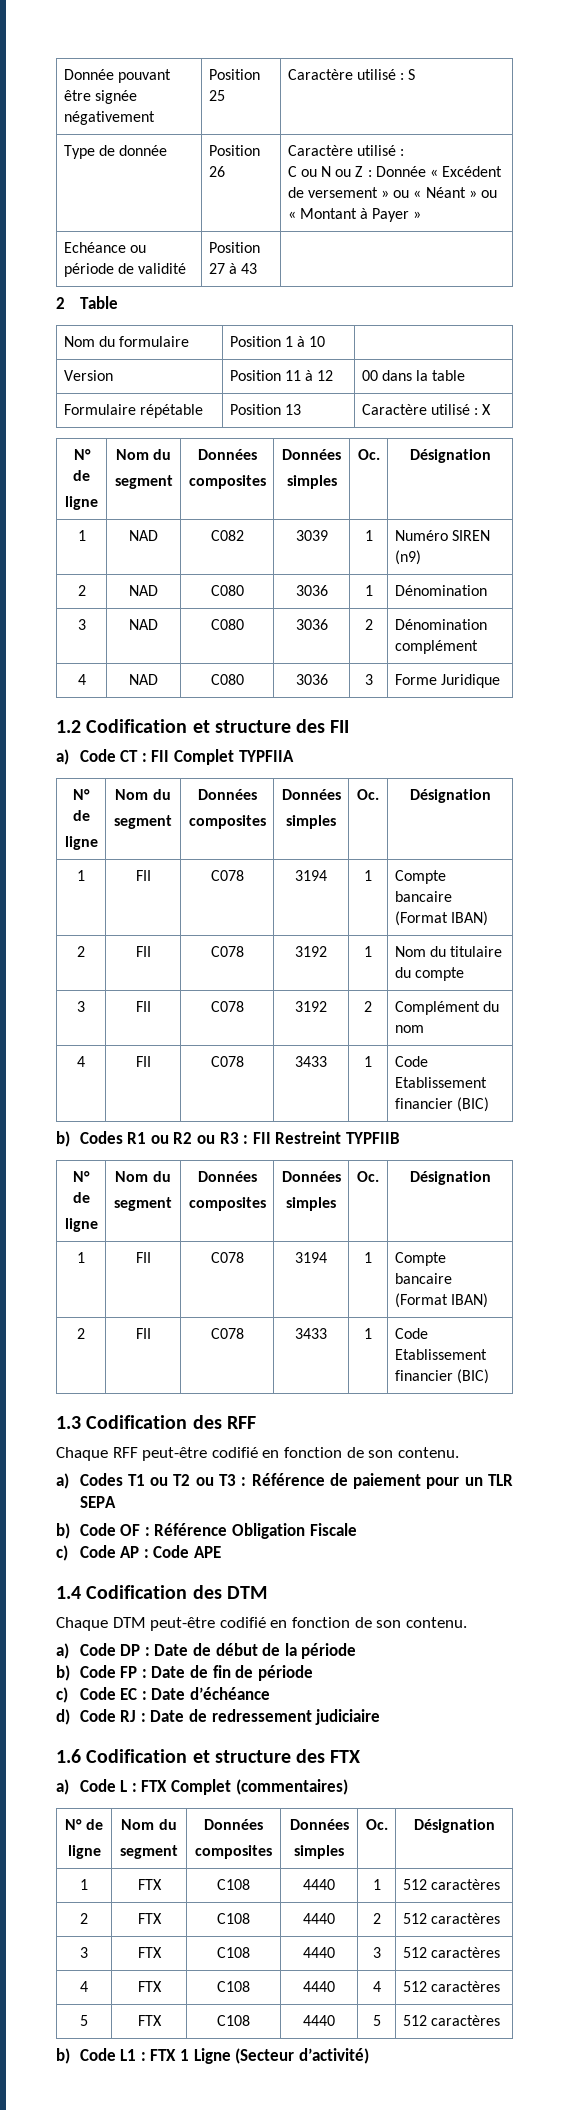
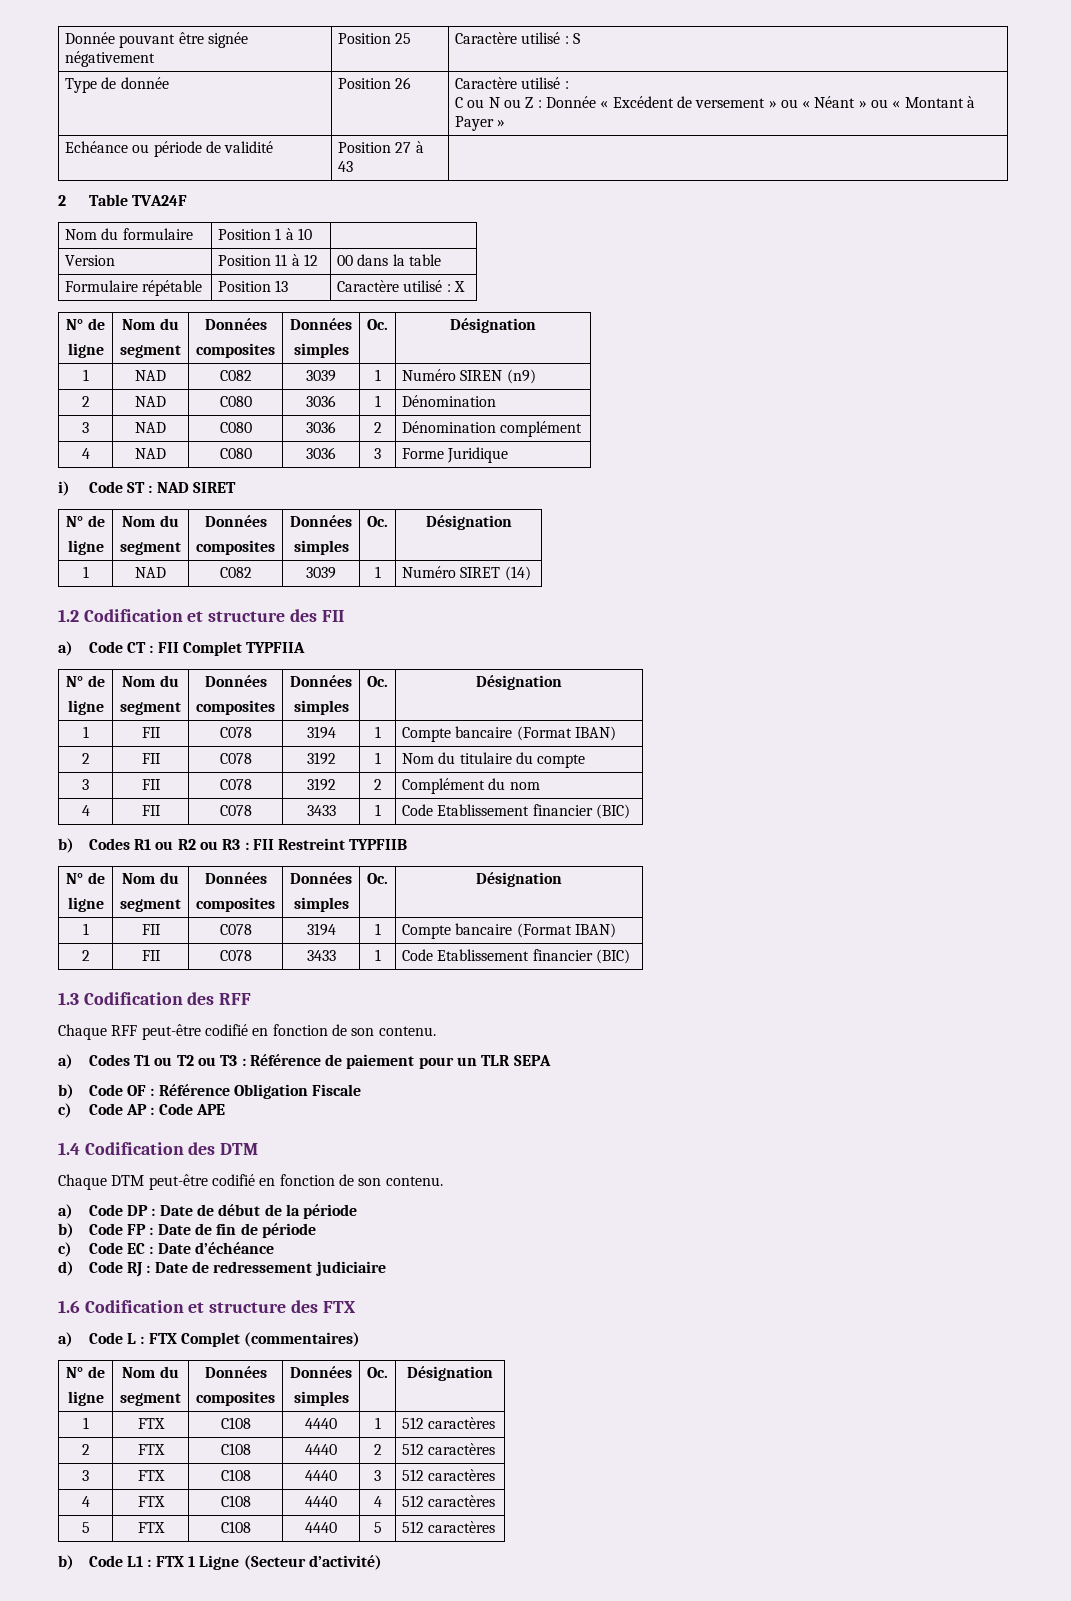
- 2 Table
+ 2 Table TVA24F
+ i) Code ST : NAD SIRET
+ N° de
+ ligne | Nom du
+ segment | Données
+ composites | Données
+ simples | Oc. | Désignation
+ 1 | NAD | C082 | 3039 | 1 | Numéro SIRET (14)

